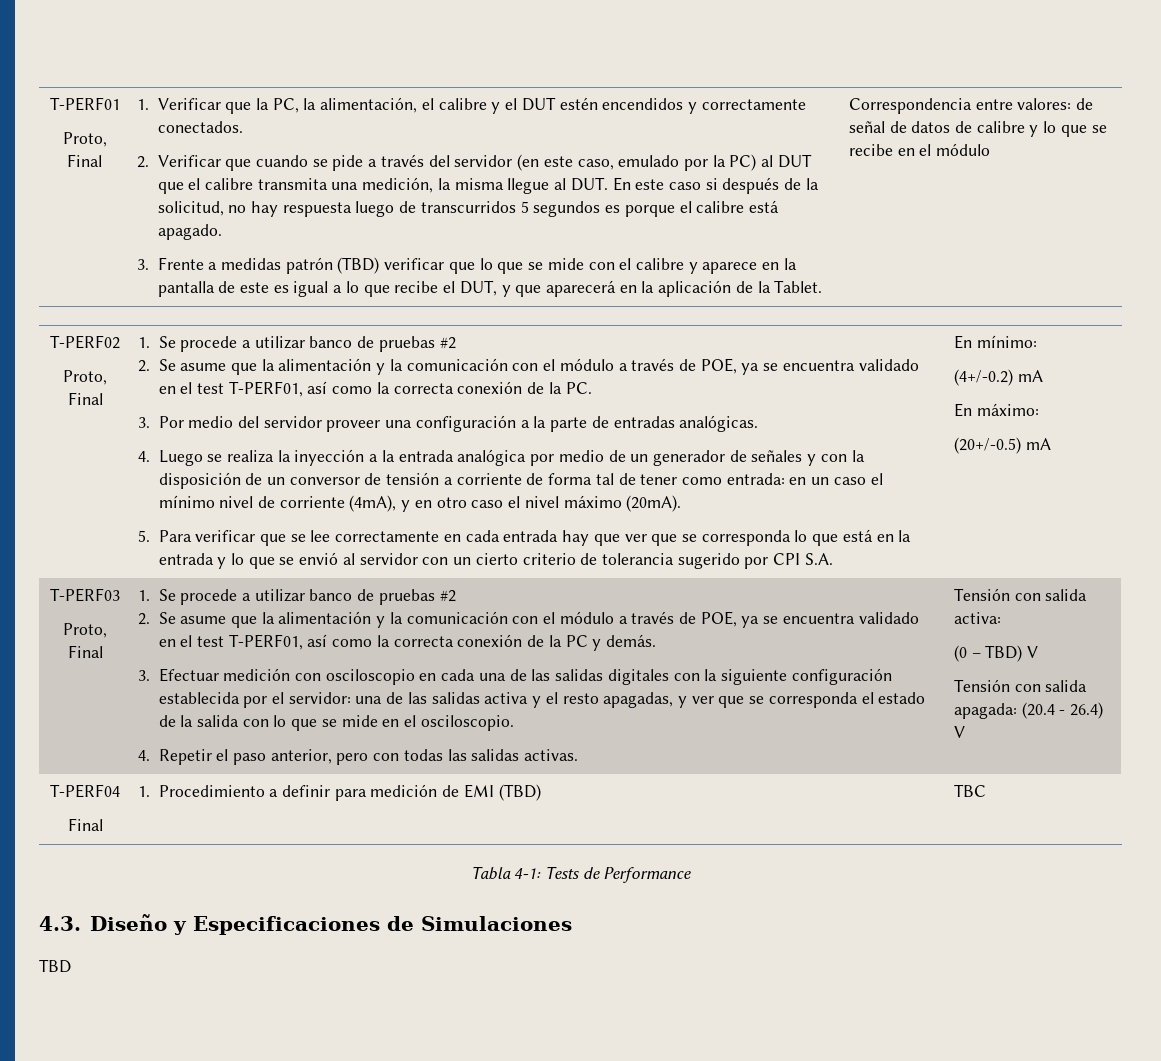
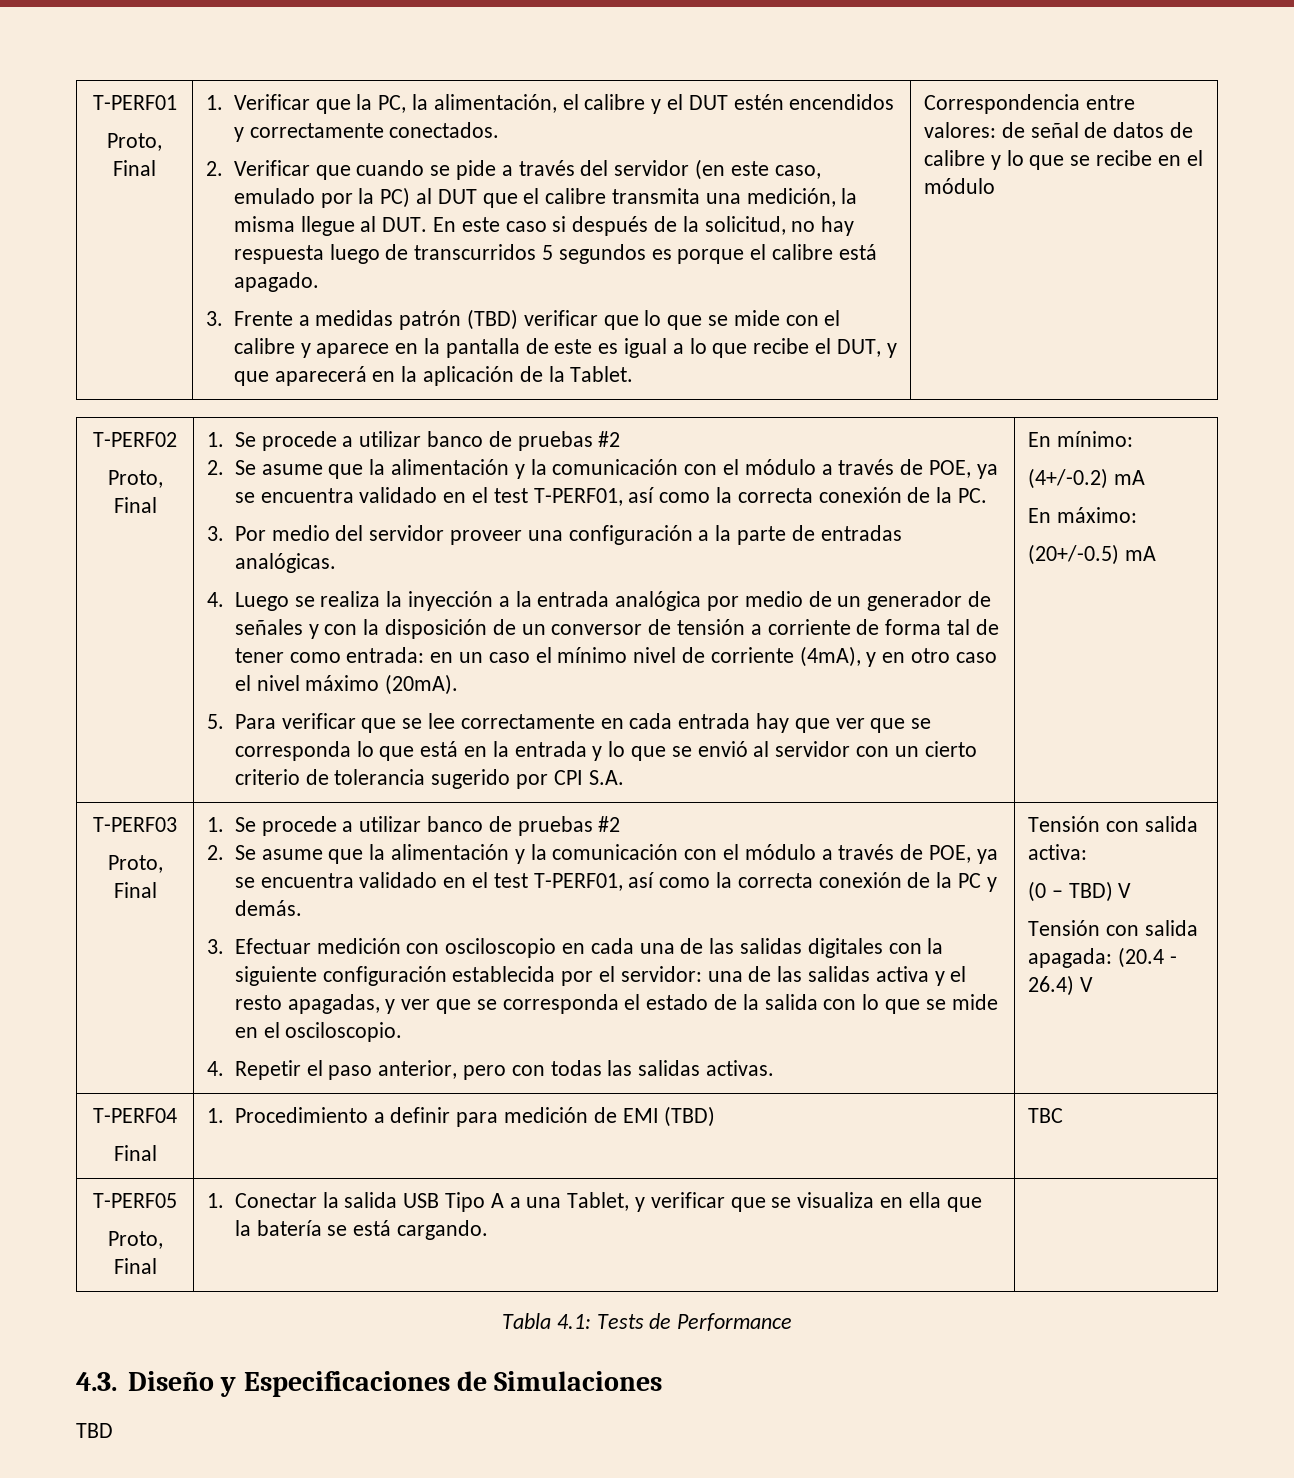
+ T-PERF05
+ Proto, Final | 1. Conectar la salida USB Tipo A a una Tablet, y verificar que se visualiza en ella que la batería se está cargando. |
- Tabla 4-1: Tests de Performance
+ Tabla 4.1: Tests de Performance

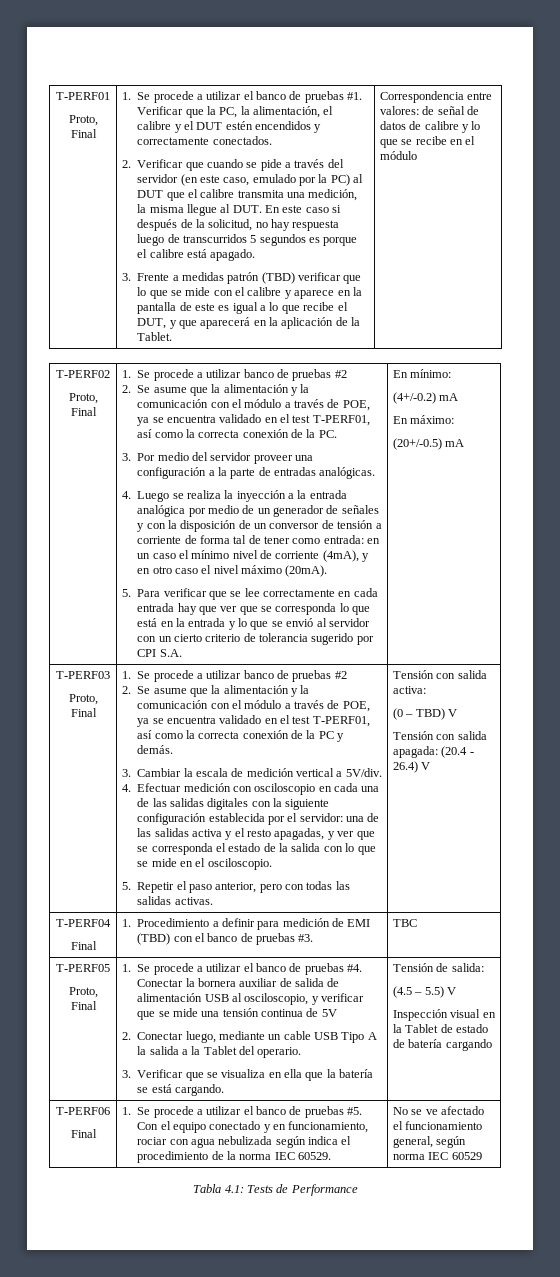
- 1. Verificar que la PC, la alimentación, el calibre y el DUT estén encendidos y correctamente conectados.
+ 1. Se procede a utilizar el banco de pruebas #1. Verificar que la PC, la alimentación, el calibre y el DUT estén encendidos y correctamente conectados.
- 3. Efectuar medición con osciloscopio en cada una de las salidas digitales con la siguiente configuración establecida por el servidor: una de las salidas activa y el resto apagadas, y ver que se corresponda el estado de la salida con lo que se mide en el osciloscopio.
+ 3. Cambiar la escala de medición vertical a 5V/div.
+ 4. Efectuar medición con osciloscopio en cada una de las salidas digitales con la siguiente configuración establecida por el servidor: una de las salidas activa y el resto apagadas, y ver que se corresponda el estado de la salida con lo que se mide en el osciloscopio.
- 4. Repetir el paso anterior, pero con todas las salidas activas.
+ 5. Repetir el paso anterior, pero con todas las salidas activas.
  T-PERF04
- Final | 1. Procedimiento a definir para medición de EMI (TBD) | TBC
+ Final | 1. Procedimiento a definir para medición de EMI (TBD) con el banco de pruebas #3. | TBC
- 1. Conectar la salida USB Tipo A a una Tablet, y verificar que se visualiza en ella que la batería se está cargando.
+ 1. Se procede a utilizar el banco de pruebas #4. Conectar la bornera auxiliar de salida de alimentación USB al osciloscopio, y verificar que se mide una tensión continua de 5V
+ 2. Conectar luego, mediante un cable USB Tipo A la salida a la Tablet del operario.
+ 3. Verificar que se visualiza en ella que la batería se está cargando.
+ Tensión de salida:
+ (4.5 – 5.5) V
+ Inspección visual en la Tablet de estado de batería cargando
+ T-PERF06
+ Final | 1. Se procede a utilizar el banco de pruebas #5. Con el equipo conectado y en funcionamiento, rociar con agua nebulizada según indica el procedimiento de la norma IEC 60529. | No se ve afectado el funcionamiento general, según norma IEC 60529
- 4.3. Diseño y Especificaciones de Simulaciones
- TBD

